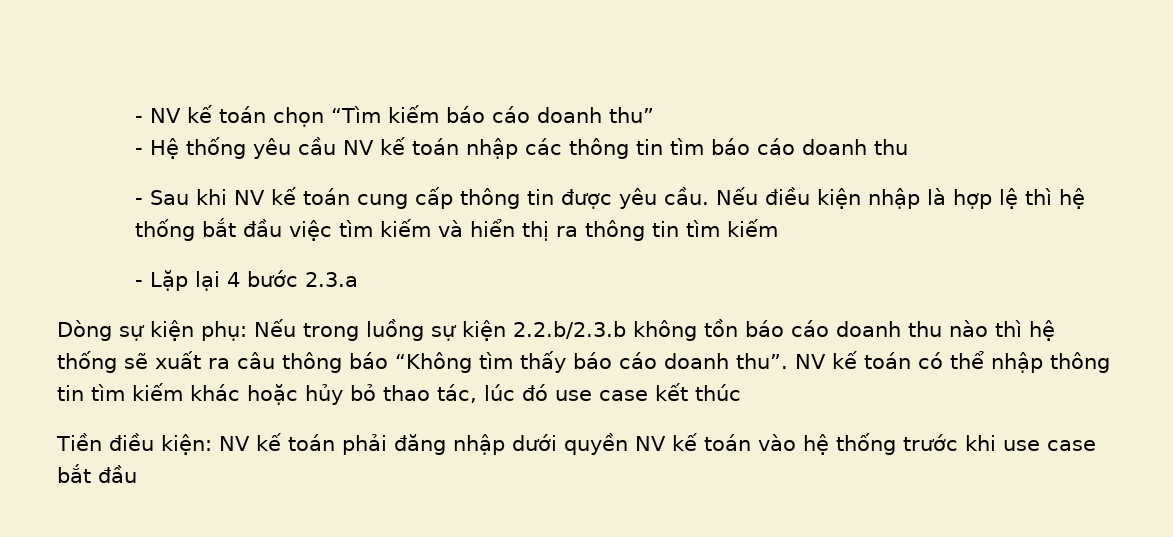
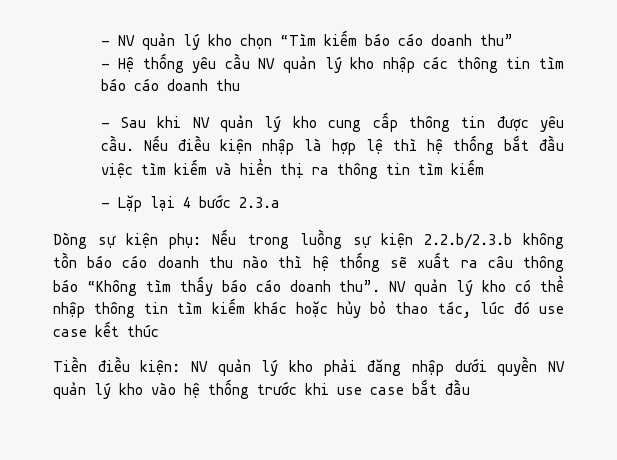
- - NV kế toán chọn “Tìm kiếm báo cáo doanh thu”
+ - NV quản lý kho chọn “Tìm kiếm báo cáo doanh thu”
- - Hệ thống yêu cầu NV kế toán nhập các thông tin tìm báo cáo doanh thu
+ - Hệ thống yêu cầu NV quản lý kho nhập các thông tin tìm báo cáo doanh thu
- - Sau khi NV kế toán cung cấp thông tin được yêu cầu.
+ - Sau khi NV quản lý kho cung cấp thông tin được yêu cầu.
- NV kế toán có thể nhập thông tin tìm kiếm khác hoặc hủy bỏ thao tác, lúc đó use case kết thúc
+ NV quản lý kho có thể nhập thông tin tìm kiếm khác hoặc hủy bỏ thao tác, lúc đó use case kết thúc
- Tiền điều kiện: NV kế toán phải đăng nhập dưới quyền NV kế toán vào hệ thống trước khi use case bắt đầu
+ Tiền điều kiện: NV quản lý kho phải đăng nhập dưới quyền NV quản lý kho vào hệ thống trước khi use case bắt đầu

